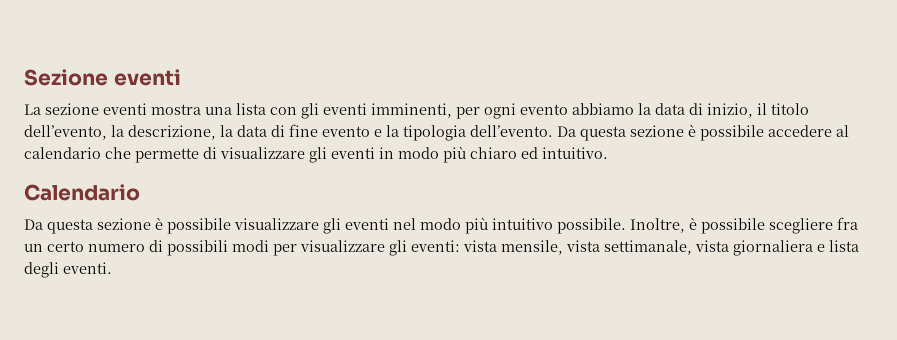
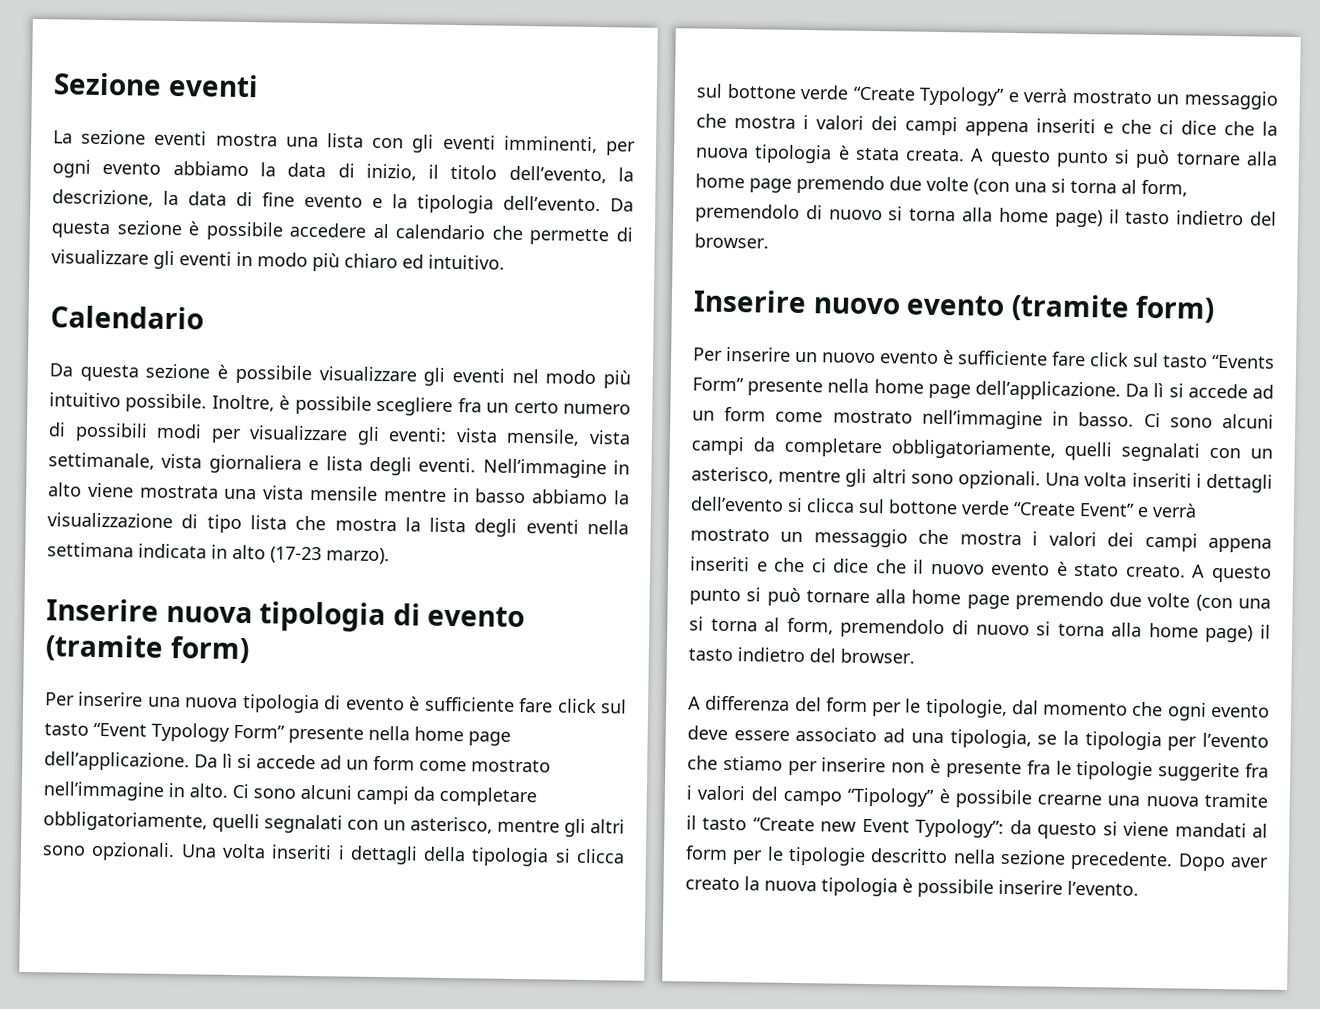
+ Nell’immagine in alto viene mostrata una vista mensile mentre in basso abbiamo la visualizzazione di tipo lista che mostra la lista degli eventi nella settimana indicata in alto (17-23 marzo).
+ Inserire nuova tipologia di evento (tramite form)
+ Per inserire una nuova tipologia di evento è sufficiente fare click sul tasto “Event Typology Form” presente nella home page dell’applicazione. Da lì si accede ad un form come mostrato nell’immagine in alto. Ci sono alcuni campi da completare obbligatoriamente, quelli segnalati con un asterisco, mentre gli altri sono opzionali. Una volta inseriti i dettagli della tipologia si clicca sul bottone verde “Create Typology” e verrà mostrato un messaggio che mostra i valori dei campi appena inseriti e che ci dice che la nuova tipologia è stata creata. A questo punto si può tornare alla home page premendo due volte (con una si torna al form, premendolo di nuovo si torna alla home page) il tasto indietro del browser.
+ Inserire nuovo evento (tramite form)
+ Per inserire un nuovo evento è sufficiente fare click sul tasto “Events Form” presente nella home page dell’applicazione. Da lì si accede ad un form come mostrato nell’immagine in basso. Ci sono alcuni campi da completare obbligatoriamente, quelli segnalati con un asterisco, mentre gli altri sono opzionali. Una volta inseriti i dettagli dell’evento si clicca sul bottone verde “Create Event” e verrà mostrato un messaggio che mostra i valori dei campi appena inseriti e che ci dice che il nuovo evento è stato creato. A questo punto si può tornare alla home page premendo due volte (con una si torna al form, premendolo di nuovo si torna alla home page) il tasto indietro del browser.
+ A differenza del form per le tipologie, dal momento che ogni evento deve essere associato ad una tipologia, se la tipologia per l’evento che stiamo per inserire non è presente fra le tipologie suggerite fra i valori del campo “Tipology” è possibile crearne una nuova tramite il tasto “Create new Event Typology”: da questo si viene mandati al form per le tipologie descritto nella sezione precedente. Dopo aver creato la nuova tipologia è possibile inserire l’evento.

